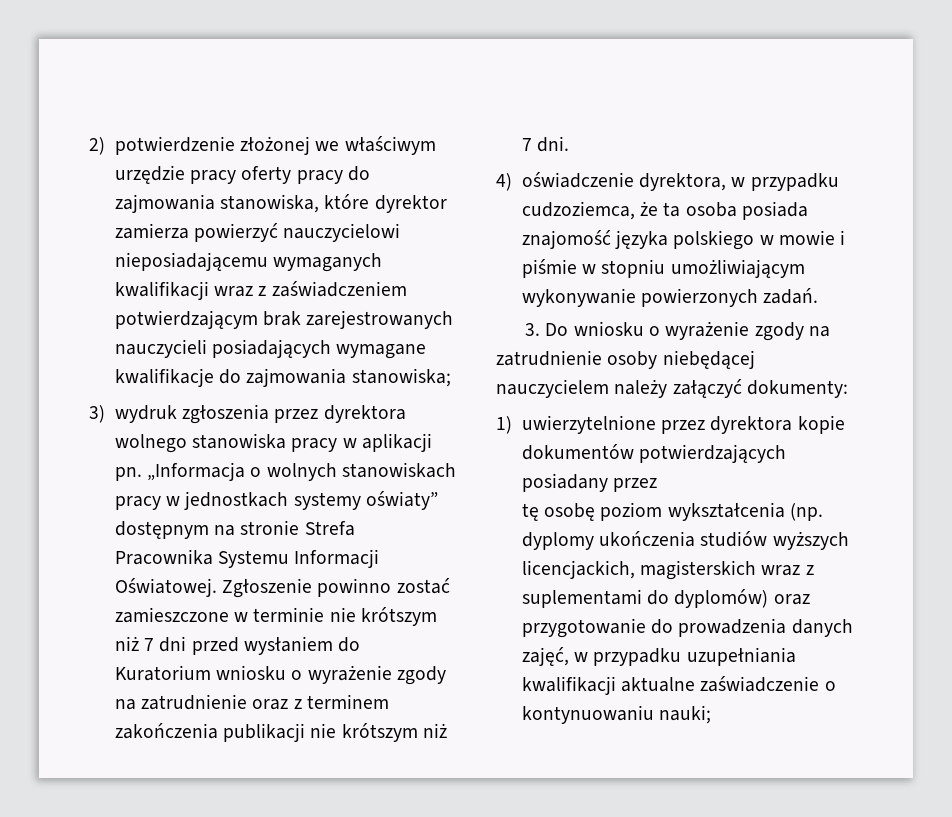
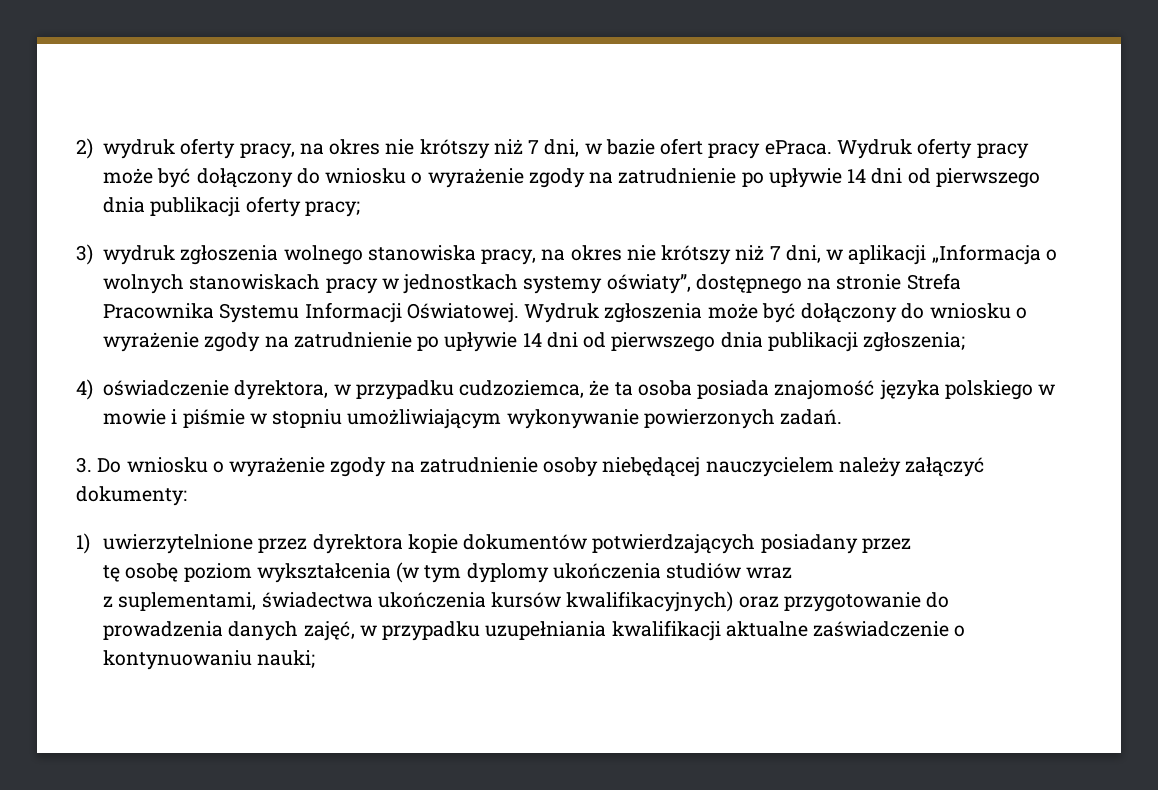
- 2) potwierdzenie złożonej we właściwym urzędzie pracy oferty pracy do zajmowania stanowiska, które dyrektor zamierza powierzyć nauczycielowi nieposiadającemu wymaganych kwalifikacji wraz z zaświadczeniem potwierdzającym brak zarejestrowanych nauczycieli posiadających wymagane kwalifikacje do zajmowania stanowiska;
- 3) wydruk zgłoszenia przez dyrektora wolnego stanowiska pracy w aplikacji pn. „Informacja o wolnych stanowiskach pracy w jednostkach systemy oświaty” dostępnym na stronie Strefa Pracownika Systemu Informacji Oświatowej.
+ 2) wydruk oferty pracy, na okres nie krótszy niż 7 dni, w bazie ofert pracy ePraca. Wydruk oferty pracy może być dołączony do wniosku o wyrażenie zgody na zatrudnienie po upływie 14 dni od pierwszego dnia publikacji oferty pracy;
+ 3) wydruk zgłoszenia wolnego stanowiska pracy, na okres nie krótszy niż 7 dni, w aplikacji „Informacja o wolnych stanowiskach pracy w jednostkach systemy oświaty”, dostępnego na stronie Strefa Pracownika Systemu Informacji Oświatowej.
- Zgłoszenie powinno zostać zamieszczone w terminie nie krótszym niż 7 dni przed wysłaniem do Kuratorium wniosku o wyrażenie zgody na zatrudnienie oraz z terminem zakończenia publikacji nie krótszym niż 7 dni.
+ Wydruk zgłoszenia może być dołączony do wniosku o wyrażenie zgody na zatrudnienie po upływie 14 dni od pierwszego dnia publikacji zgłoszenia;
- tę osobę poziom wykształcenia (np. dyplomy ukończenia studiów wyższych licencjackich, magisterskich wraz z suplementami do dyplomów) oraz przygotowanie do prowadzenia danych zajęć, w przypadku uzupełniania kwalifikacji aktualne zaświadczenie o kontynuowaniu nauki;
+ tę osobę poziom wykształcenia (w tym dyplomy ukończenia studiów wraz
+ z suplementami, świadectwa ukończenia kursów kwalifikacyjnych) oraz przygotowanie do prowadzenia danych zajęć, w przypadku uzupełniania kwalifikacji aktualne zaświadczenie o kontynuowaniu nauki;

